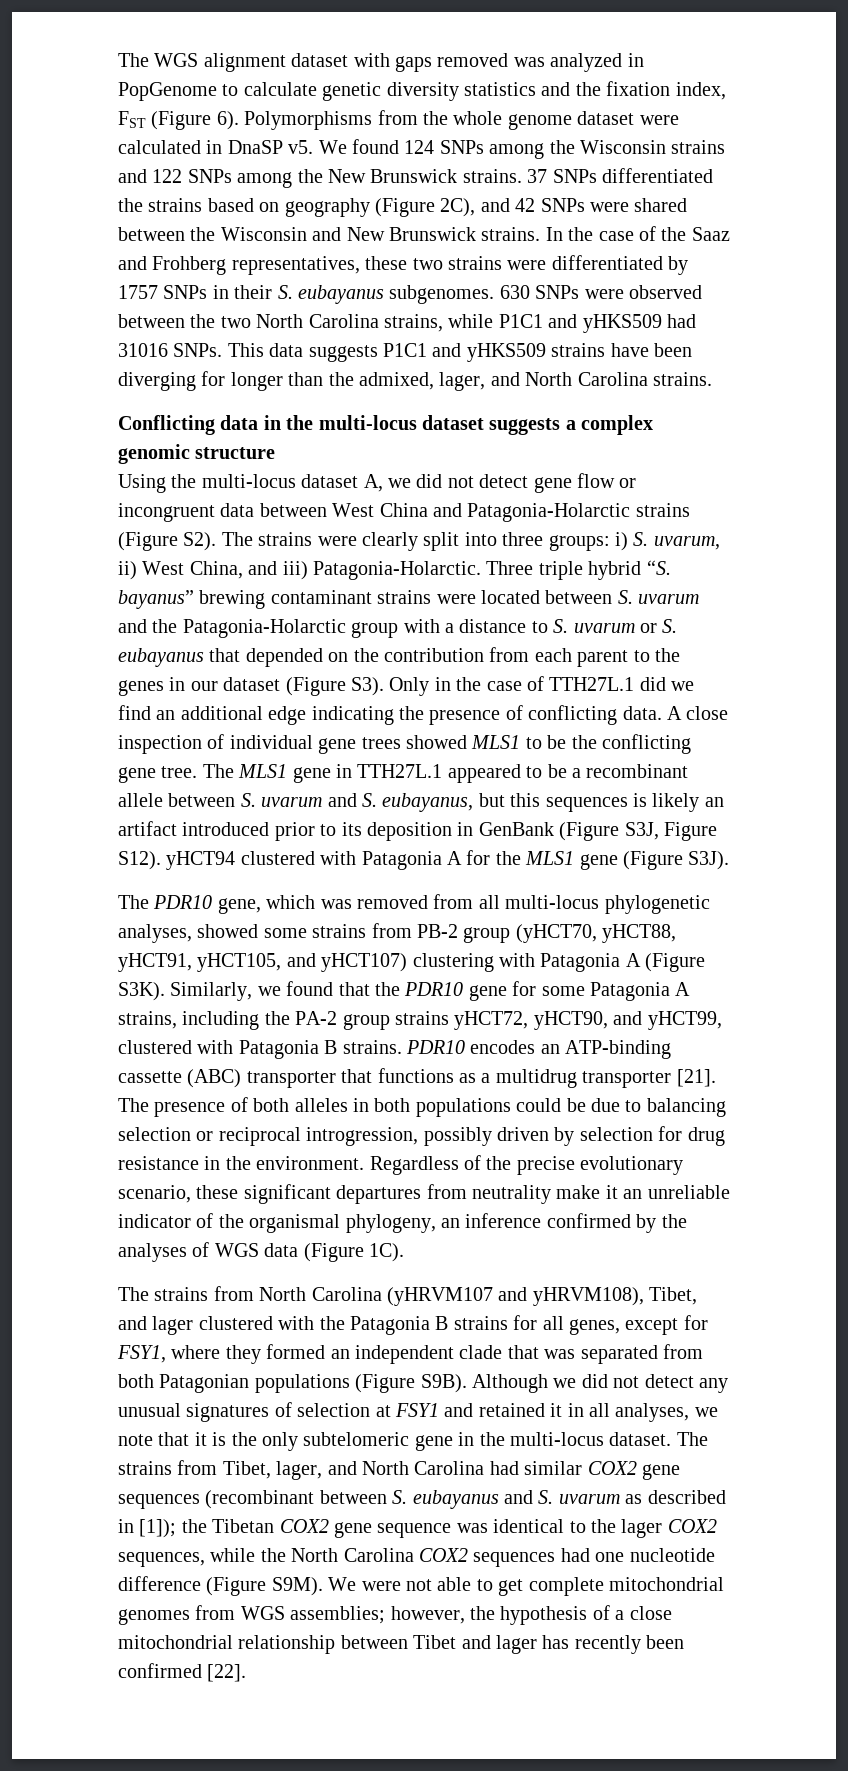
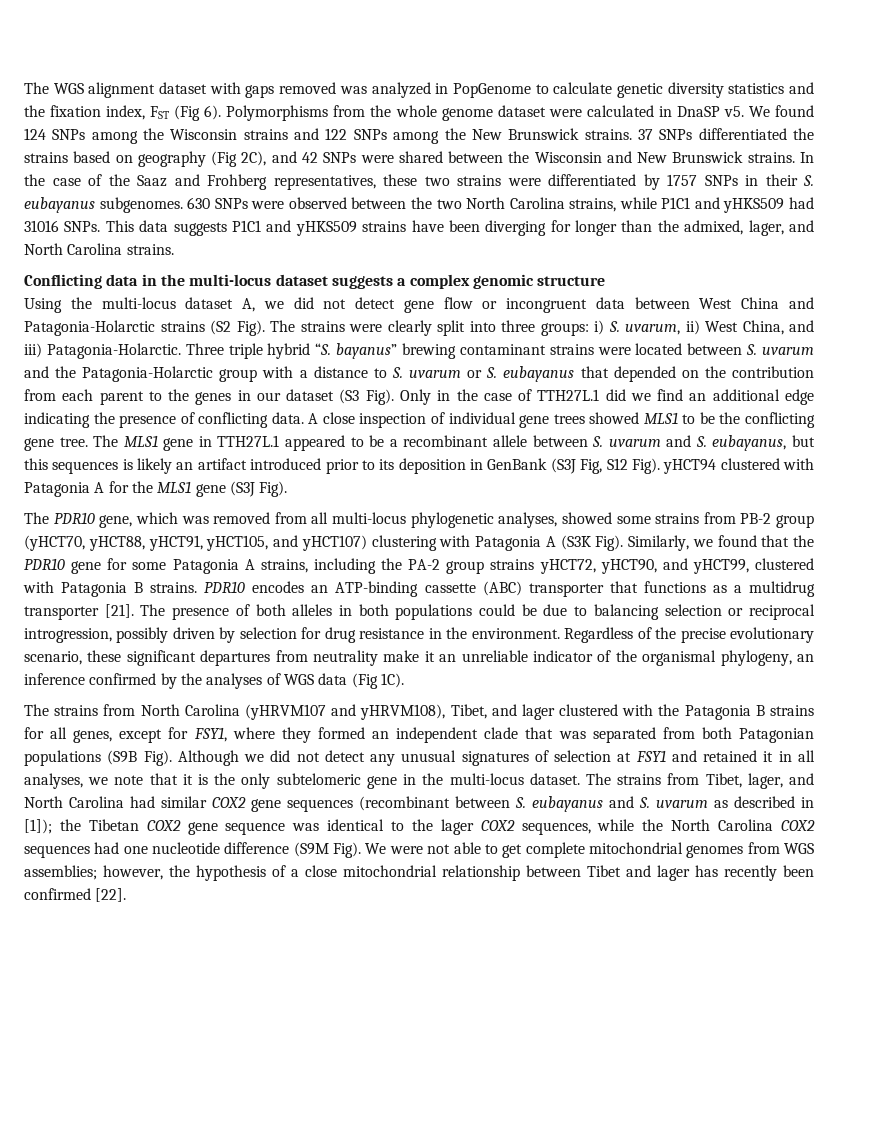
- The WGS alignment dataset with gaps removed was analyzed in PopGenome to calculate genetic diversity statistics and the fixation index, FST (Figure 6).
+ The WGS alignment dataset with gaps removed was analyzed in PopGenome to calculate genetic diversity statistics and the fixation index, FST (Fig 6).
- 37 SNPs differentiated the strains based on geography (Figure 2C), and 42 SNPs were shared between the Wisconsin and New Brunswick strains.
+ 37 SNPs differentiated the strains based on geography (Fig 2C), and 42 SNPs were shared between the Wisconsin and New Brunswick strains.
- Using the multi-locus dataset A, we did not detect gene flow or incongruent data between West China and Patagonia-Holarctic strains (Figure S2). The strains were clearly split into three groups: i) S. uvarum, ii) West China, and iii) Patagonia-Holarctic.
+ Using the multi-locus dataset A, we did not detect gene flow or incongruent data between West China and Patagonia-Holarctic strains (S2 Fig). The strains were clearly split into three groups: i) S. uvarum, ii) West China, and iii) Patagonia-Holarctic.
- Three triple hybrid “S. bayanus” brewing contaminant strains were located between S. uvarum and the Patagonia-Holarctic group with a distance to S. uvarum or S. eubayanus that depended on the contribution from each parent to the genes in our dataset (Figure S3). Only in the case of TTH27L.1 did we find an additional edge indicating the presence of conflicting data.
+ Three triple hybrid “S. bayanus” brewing contaminant strains were located between S. uvarum and the Patagonia-Holarctic group with a distance to S. uvarum or S. eubayanus that depended on the contribution from each parent to the genes in our dataset (S3 Fig). Only in the case of TTH27L.1 did we find an additional edge indicating the presence of conflicting data.
- The MLS1 gene in TTH27L.1 appeared to be a recombinant allele between S. uvarum and S. eubayanus, but this sequences is likely an artifact introduced prior to its deposition in GenBank (Figure S3J, Figure S12). yHCT94 clustered with Patagonia A for the MLS1 gene (Figure S3J).
+ The MLS1 gene in TTH27L.1 appeared to be a recombinant allele between S. uvarum and S. eubayanus, but this sequences is likely an artifact introduced prior to its deposition in GenBank (S3J Fig, S12 Fig). yHCT94 clustered with Patagonia A for the MLS1 gene (S3J Fig).
- The PDR10 gene, which was removed from all multi-locus phylogenetic analyses, showed some strains from PB-2 group (yHCT70, yHCT88, yHCT91, yHCT105, and yHCT107) clustering with Patagonia A (Figure S3K).
+ The PDR10 gene, which was removed from all multi-locus phylogenetic analyses, showed some strains from PB-2 group (yHCT70, yHCT88, yHCT91, yHCT105, and yHCT107) clustering with Patagonia A (S3K Fig).
- Regardless of the precise evolutionary scenario, these significant departures from neutrality make it an unreliable indicator of the organismal phylogeny, an inference confirmed by the analyses of WGS data (Figure 1C).
+ Regardless of the precise evolutionary scenario, these significant departures from neutrality make it an unreliable indicator of the organismal phylogeny, an inference confirmed by the analyses of WGS data (Fig 1C).
- The strains from North Carolina (yHRVM107 and yHRVM108), Tibet, and lager clustered with the Patagonia B strains for all genes, except for FSY1, where they formed an independent clade that was separated from both Patagonian populations (Figure S9B).
+ The strains from North Carolina (yHRVM107 and yHRVM108), Tibet, and lager clustered with the Patagonia B strains for all genes, except for FSY1, where they formed an independent clade that was separated from both Patagonian populations (S9B Fig).
- The strains from Tibet, lager, and North Carolina had similar COX2 gene sequences (recombinant between S. eubayanus and S. uvarum as described in [1]); the Tibetan COX2 gene sequence was identical to the lager COX2 sequences, while the North Carolina COX2 sequences had one nucleotide difference (Figure S9M).
+ The strains from Tibet, lager, and North Carolina had similar COX2 gene sequences (recombinant between S. eubayanus and S. uvarum as described in [1]); the Tibetan COX2 gene sequence was identical to the lager COX2 sequences, while the North Carolina COX2 sequences had one nucleotide difference (S9M Fig).

